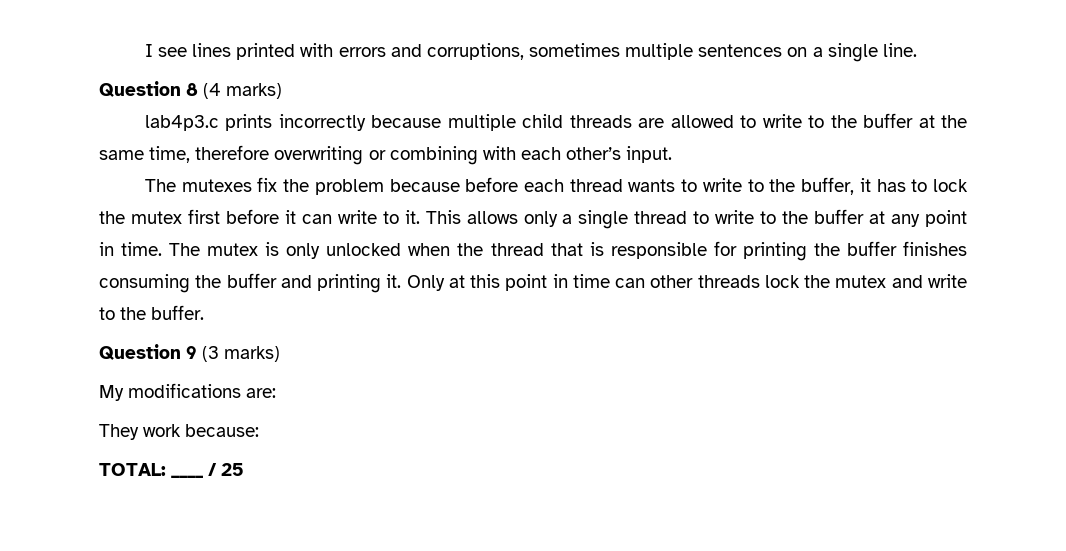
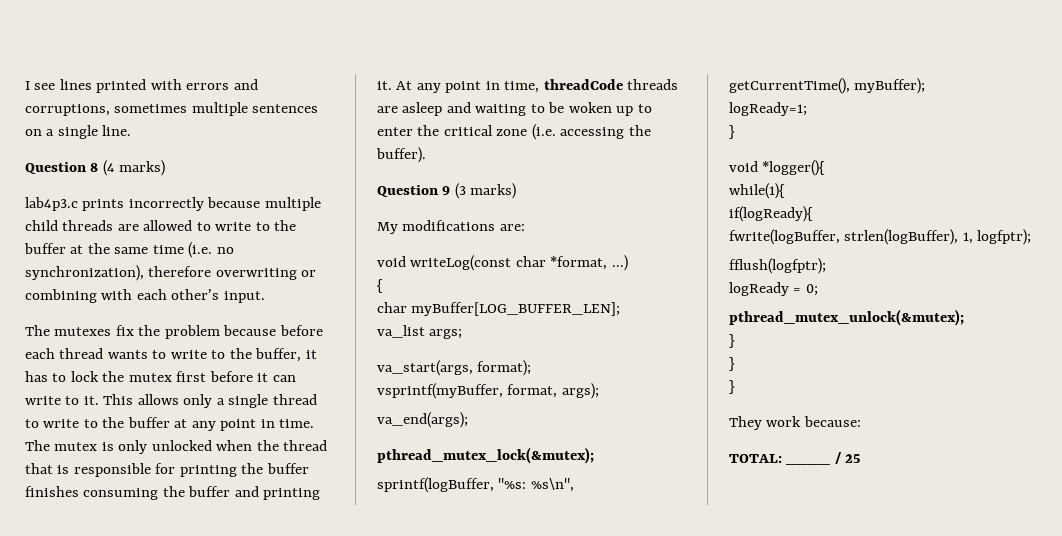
- lab4p3.c prints incorrectly because multiple child threads are allowed to write to the buffer at the same time, therefore overwriting or combining with each other’s input.
+ lab4p3.c prints incorrectly because multiple child threads are allowed to write to the buffer at the same time (i.e. no synchronization), therefore overwriting or combining with each other’s input.
- Only at this point in time can other threads lock the mutex and write to the buffer.
+ At any point in time, threadCode threads are asleep and waiting to be woken up to enter the critical zone (i.e. accessing the buffer).
+ void writeLog(const char *format, ...)
+ {
+ char myBuffer[LOG_BUFFER_LEN];
+ va_list args;
+ va_start(args, format);
+ vsprintf(myBuffer, format, args);
+ va_end(args);
+ pthread_mutex_lock(&mutex);
+ sprintf(logBuffer, "%s: %s\n", getCurrentTime(), myBuffer);
+ logReady=1;
+ }
+ void *logger(){
+ while(1){
+ if(logReady){
+ fwrite(logBuffer, strlen(logBuffer), 1, logfptr);
+ fflush(logfptr);
+ logReady = 0;
+ pthread_mutex_unlock(&mutex);
+ }
+ }
+ }

